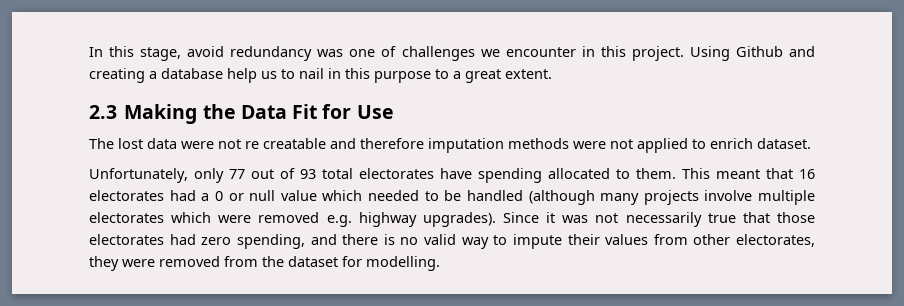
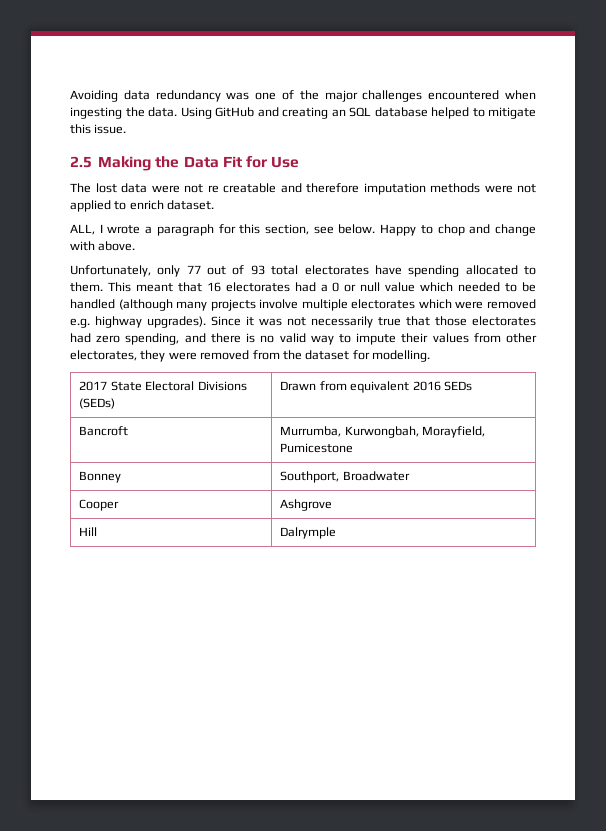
- In this stage, avoid redundancy was one of challenges we encounter in this project. Using Github and creating a database help us to nail in this purpose to a great extent.
- 2.3 Making the Data Fit for Use
+ Avoiding data redundancy was one of the major challenges encountered when ingesting the data. Using GitHub and creating an SQL database helped to mitigate this issue.
+ 2.5 Making the Data Fit for Use
+ ALL, I wrote a paragraph for this section, see below. Happy to chop and change with above.
+ 2017 State Electoral Divisions (SEDs) | Drawn from equivalent 2016 SEDs
+ Bancroft | Murrumba, Kurwongbah, Morayfield, Pumicestone
+ Bonney | Southport, Broadwater
+ Cooper | Ashgrove
+ Hill | Dalrymple

